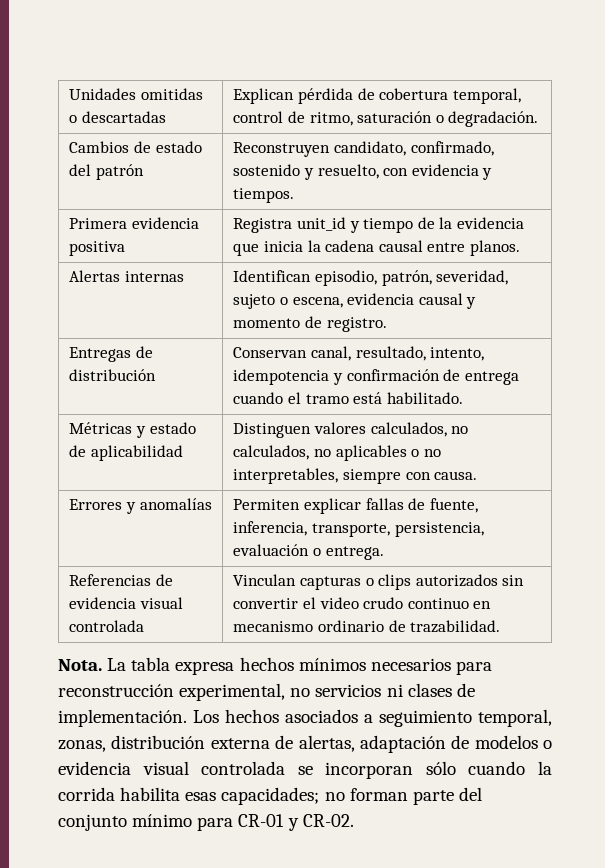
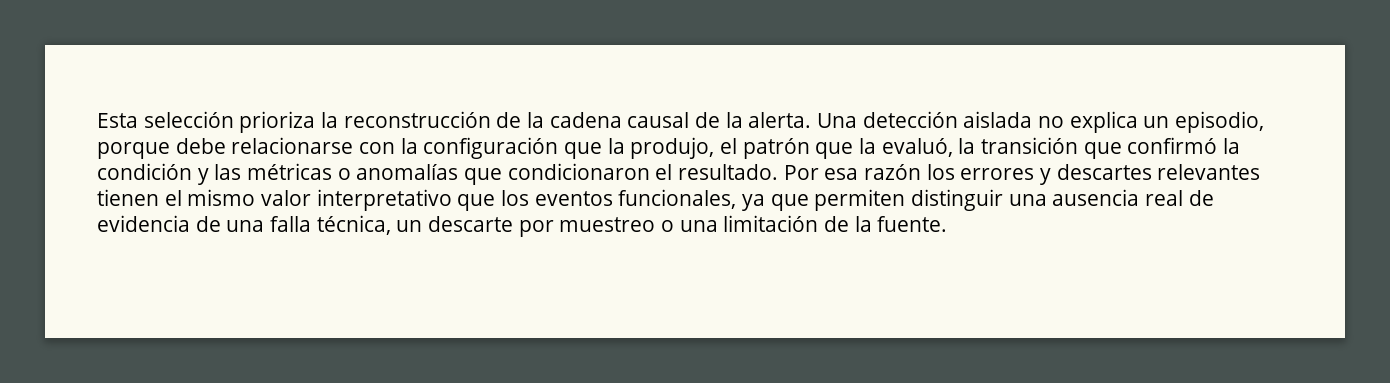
- Unidades omitidas o descartadas | Explican pérdida de cobertura temporal, control de ritmo, saturación o degradación.
- Cambios de estado del patrón | Reconstruyen candidato, confirmado, sostenido y resuelto, con evidencia y tiempos.
- Primera evidencia positiva | Registra unit_id y tiempo de la evidencia que inicia la cadena causal entre planos.
- Alertas internas | Identifican episodio, patrón, severidad, sujeto o escena, evidencia causal y momento de registro.
- Entregas de distribución | Conservan canal, resultado, intento, idempotencia y confirmación de entrega cuando el tramo está habilitado.
- Métricas y estado de aplicabilidad | Distinguen valores calculados, no calculados, no aplicables o no interpretables, siempre con causa.
- Errores y anomalías | Permiten explicar fallas de fuente, inferencia, transporte, persistencia, evaluación o entrega.
- Referencias de evidencia visual controlada | Vinculan capturas o clips autorizados sin convertir el video crudo continuo en mecanismo ordinario de trazabilidad.
- Nota. La tabla expresa hechos mínimos necesarios para reconstrucción experimental, no servicios ni clases de implementación. Los hechos asociados a seguimiento temporal, zonas, distribución externa de alertas, adaptación de modelos o evidencia visual controlada se incorporan sólo cuando la corrida habilita esas capacidades; no forman parte del conjunto mínimo para CR-01 y CR-02.
+ Esta selección prioriza la reconstrucción de la cadena causal de la alerta. Una detección aislada no explica un episodio, porque debe relacionarse con la configuración que la produjo, el patrón que la evaluó, la transición que confirmó la condición y las métricas o anomalías que condicionaron el resultado. Por esa razón los errores y descartes relevantes tienen el mismo valor interpretativo que los eventos funcionales, ya que permiten distinguir una ausencia real de evidencia de una falla técnica, un descarte por muestreo o una limitación de la fuente.

